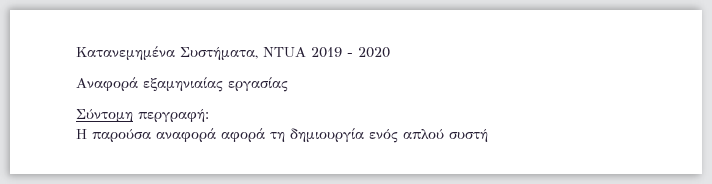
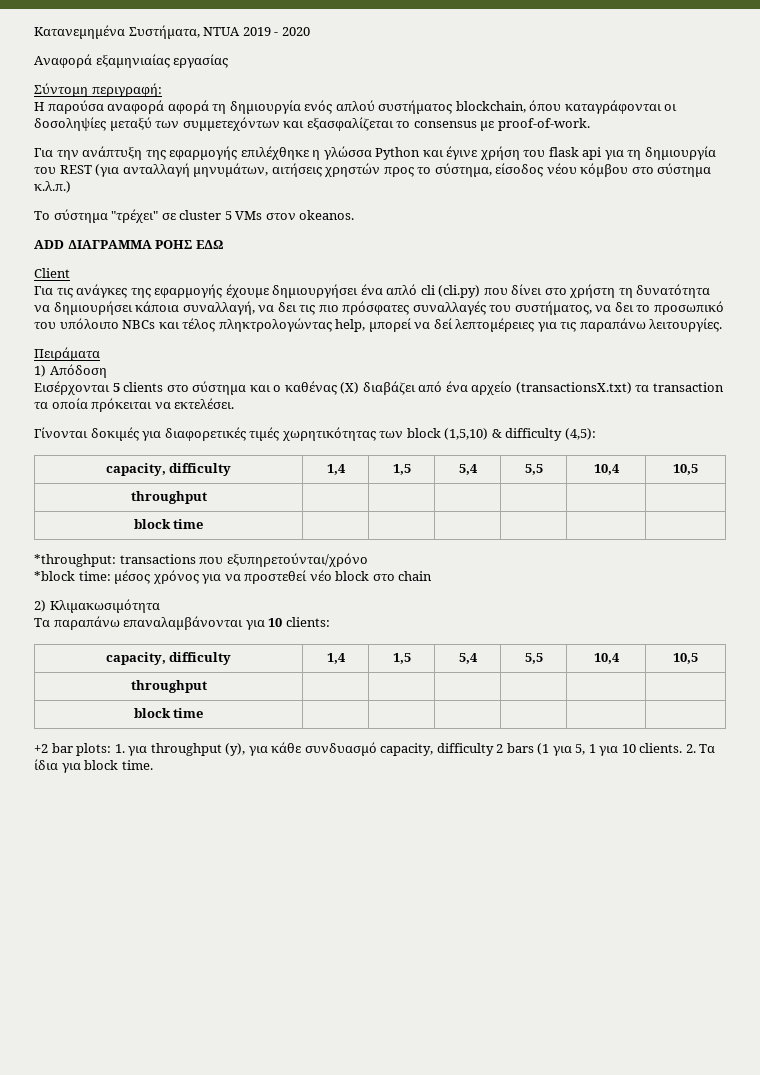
- Σύντομη περγραφή:
+ Σύντομη περιγραφή:
- Η παρούσα αναφορά αφορά τη δημιουργία ενός απλού συστή
+ Η παρούσα αναφορά αφορά τη δημιουργία ενός απλού συστήματος blockchain, όπου καταγράφονται οι δοσοληψίες μεταξύ των συμμετεχόντων και εξασφαλίζεται το consensus με proof-of-work.
+ Για την ανάπτυξη της εφαρμογής επιλέχθηκε η γλώσσα Python και έγινε χρήση του flask api για τη δημιουργία του REST (για ανταλλαγή μηνυμάτων, αιτήσεις χρηστών προς το σύστημα, είσοδος νέου κόμβου στο σύστημα κ.λ.π.)
+ Το σύστημα "τρέχει" σε cluster 5 VMs στον okeanos.
+ ADD ΔΙΑΓΡΑΜΜΑ ΡΟΗΣ ΕΔΩ
+ Client
+ Για τις ανάγκες της εφαρμογής έχουμε δημιουργήσει ένα απλό cli (cli.py) που δίνει στο χρήστη τη δυνατότητα να δημιουρήσει κάποια συναλλαγή, να δει τις πιο πρόσφατες συναλλαγές του συστήματος, να δει το προσωπικό του υπόλοιπο NBCs και τέλος πληκτρολογώντας help, μπορεί να δεί λεπτομέρειες για τις παραπάνω λειτουργίες.
+ Πειράματα
+ 1) Απόδοση
+ Εισέρχονται 5 clients στο σύστημα και ο καθένας (Χ) διαβάζει από ένα αρχείο (transactionsX.txt) τα transaction τα οποία πρόκειται να εκτελέσει.
+ Γίνονται δοκιμές για διαφορετικές τιμές χωρητικότητας των block (1,5,10) & difficulty (4,5):
+ capacity, difficulty | 1,4 | 1,5 | 5,4 | 5,5 | 10,4 | 10,5
+ throughput | | | | | |
+ block time | | | | | |
+ *throughput: transactions που εξυπηρετούνται/χρόνο
+ *block time: μέσος χρόνος για να προστεθεί νέο block στο chain
+ 2) Κλιμακωσιμότητα
+ Τα παραπάνω επαναλαμβάνονται για 10 clients:
+ capacity, difficulty | 1,4 | 1,5 | 5,4 | 5,5 | 10,4 | 10,5
+ throughput | | | | | |
+ block time | | | | | |
+ +2 bar plots: 1. για throughput (y), για κάθε συνδυασμό capacity, difficulty 2 bars (1 για 5, 1 για 10 clients. 2. Τα ίδια για block time.

